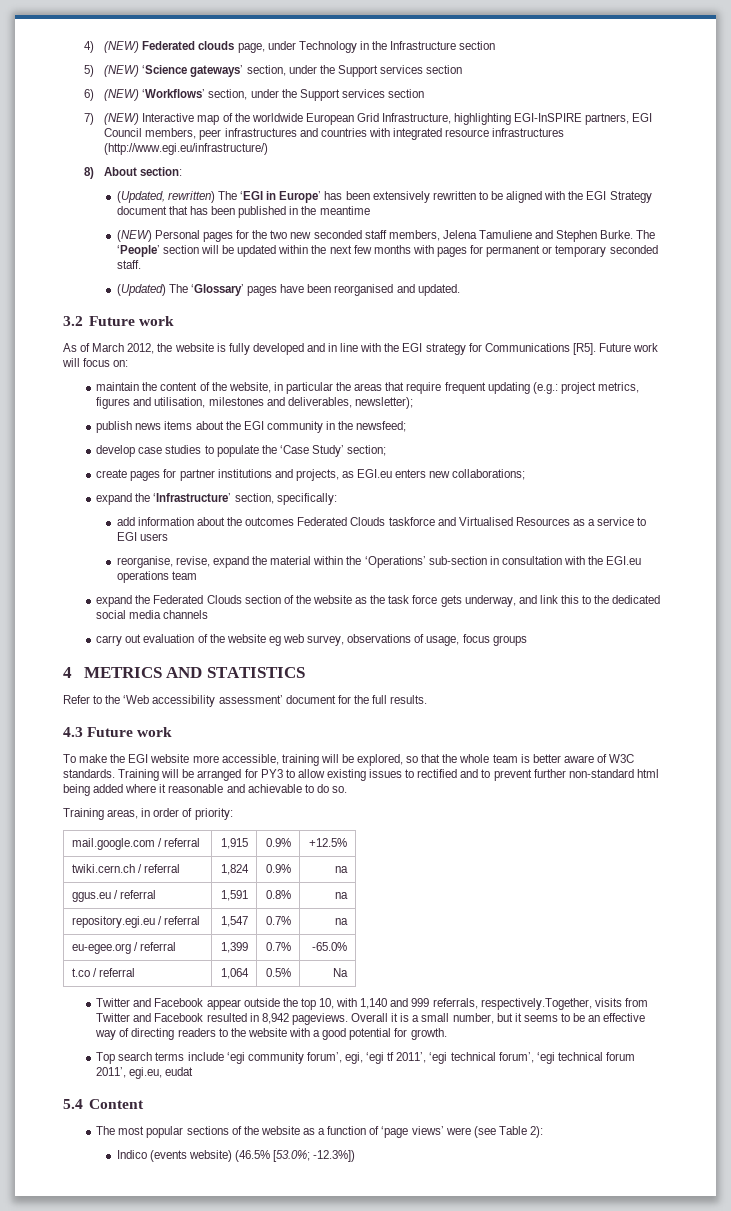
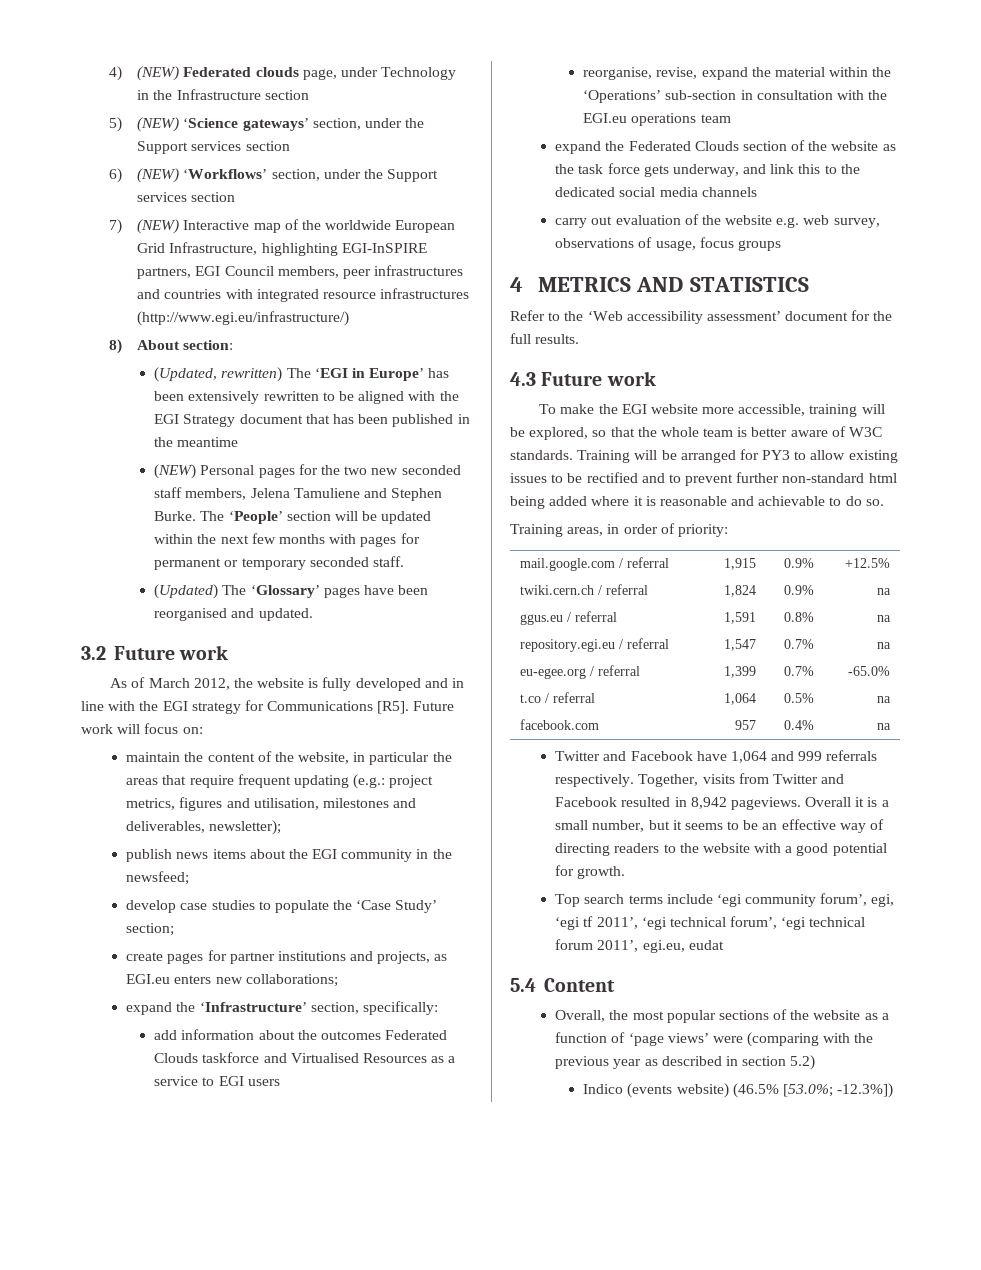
- carry out evaluation of the website eg web survey, observations of usage, focus groups
+ carry out evaluation of the website e.g. web survey, observations of usage, focus groups
- Training will be arranged for PY3 to allow existing issues to rectified and to prevent further non-standard html being added where it reasonable and achievable to do so.
+ Training will be arranged for PY3 to allow existing issues to be rectified and to prevent further non-standard html being added where it is reasonable and achievable to do so.
- t.co / referral | 1,064 | 0.5% | Na
- Twitter and Facebook appear outside the top 10, with 1,140 and 999 referrals, respectively.Together, visits from Twitter and Facebook resulted in 8,942 pageviews.
+ t.co / referral | 1,064 | 0.5% | na
+ facebook.com | 957 | 0.4% | na
+ Twitter and Facebook have 1,064 and 999 referrals respectively. Together, visits from Twitter and Facebook resulted in 8,942 pageviews.
- The most popular sections of the website as a function of ‘page views’ were (see Table 2):
+ Overall, the most popular sections of the website as a function of ‘page views’ were (comparing with the previous year as described in section 5.2)

